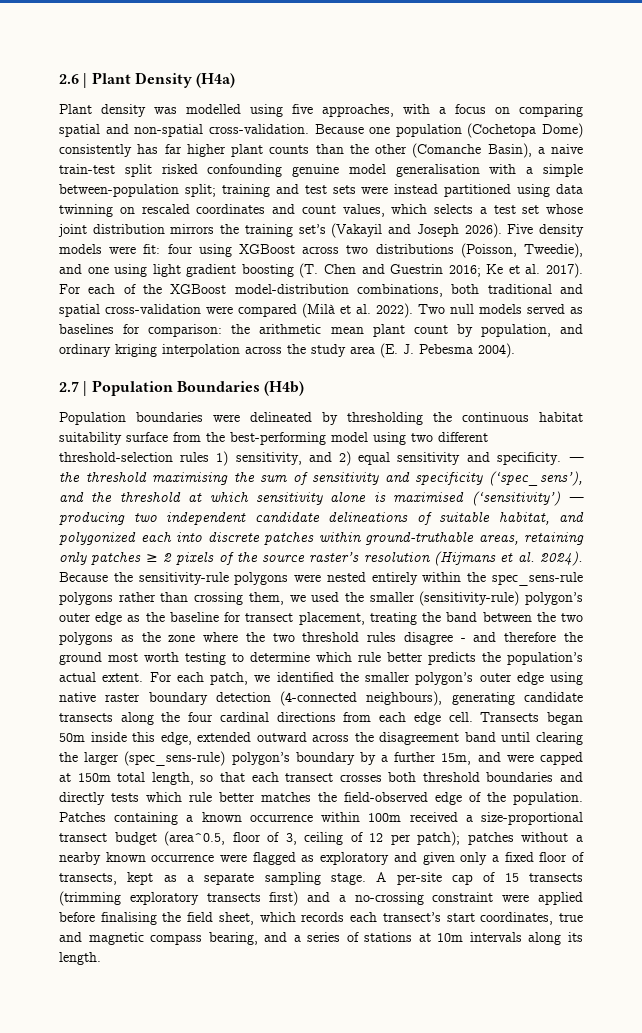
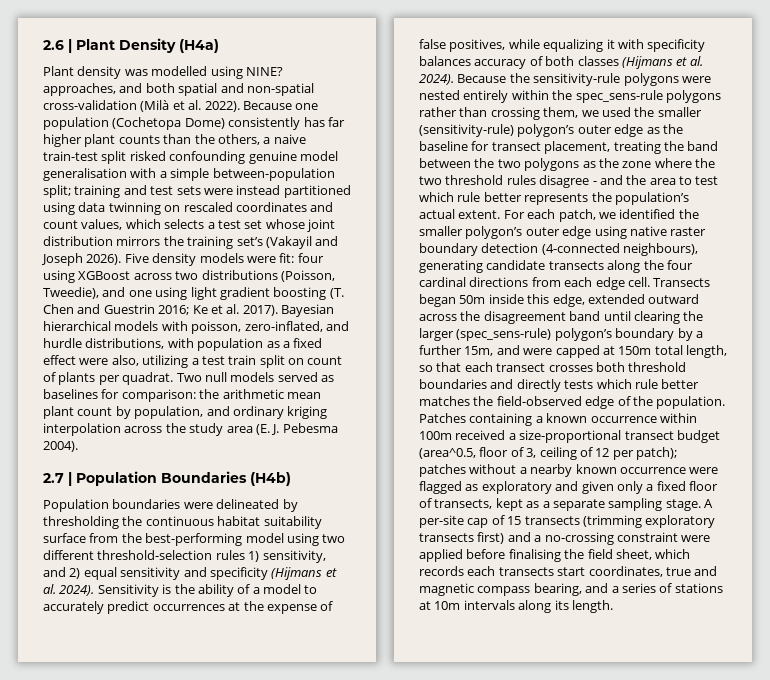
- Plant density was modelled using five approaches, with a focus on comparing spatial and non-spatial cross-validation.
+ Plant density was modelled using NINE? approaches, and both spatial and non-spatial cross-validation (Milà et al. 2022).
- Because one population (Cochetopa Dome) consistently has far higher plant counts than the other (Comanche Basin), a naive train-test split risked confounding genuine model generalisation with a simple between-population split; training and test sets were instead partitioned using data twinning on rescaled coordinates and count values, which selects a test set whose joint distribution mirrors the training set’s (Vakayil and Joseph 2026).
+ Because one population (Cochetopa Dome) consistently has far higher plant counts than the others, a naive train-test split risked confounding genuine model generalisation with a simple between-population split; training and test sets were instead partitioned using data twinning on rescaled coordinates and count values, which selects a test set whose joint distribution mirrors the training set’s (Vakayil and Joseph 2026).
- For each of the XGBoost model-distribution combinations, both traditional and spatial cross-validation were compared (Milà et al. 2022).
+ Bayesian hierarchical models with poisson, zero-inflated, and hurdle distributions, with population as a fixed effect were also, utilizing a test train split on count of plants per quadrat.
- Population boundaries were delineated by thresholding the continuous habitat suitability surface from the best-performing model using two different threshold-selection rules 1) sensitivity, and 2) equal sensitivity and specificity. — the threshold maximising the sum of sensitivity and specificity (‘spec_sens’), and the threshold at which sensitivity alone is maximised (‘sensitivity’) — producing two independent candidate delineations of suitable habitat, and polygonized each into discrete patches within ground-truthable areas, retaining only patches ≥ 2 pixels of the source raster’s resolution (Hijmans et al. 2024).
+ Population boundaries were delineated by thresholding the continuous habitat suitability surface from the best-performing model using two different threshold-selection rules 1) sensitivity, and 2) equal sensitivity and specificity (Hijmans et al. 2024). Sensitivity is the ability of a model to accurately predict occurrences at the expense of false positives, while equalizing it with specificity balances accuracy of both classes (Hijmans et al. 2024).
- Because the sensitivity-rule polygons were nested entirely within the spec_sens-rule polygons rather than crossing them, we used the smaller (sensitivity-rule) polygon’s outer edge as the baseline for transect placement, treating the band between the two polygons as the zone where the two threshold rules disagree - and therefore the ground most worth testing to determine which rule better predicts the population’s actual extent.
+ Because the sensitivity-rule polygons were nested entirely within the spec_sens-rule polygons rather than crossing them, we used the smaller (sensitivity-rule) polygon’s outer edge as the baseline for transect placement, treating the band between the two polygons as the zone where the two threshold rules disagree - and the area to test which rule better represents the population’s actual extent.
- A per-site cap of 15 transects (trimming exploratory transects first) and a no-crossing constraint were applied before finalising the field sheet, which records each transect’s start coordinates, true and magnetic compass bearing, and a series of stations at 10m intervals along its length.
+ A per-site cap of 15 transects (trimming exploratory transects first) and a no-crossing constraint were applied before finalising the field sheet, which records each transects start coordinates, true and magnetic compass bearing, and a series of stations at 10m intervals along its length.

